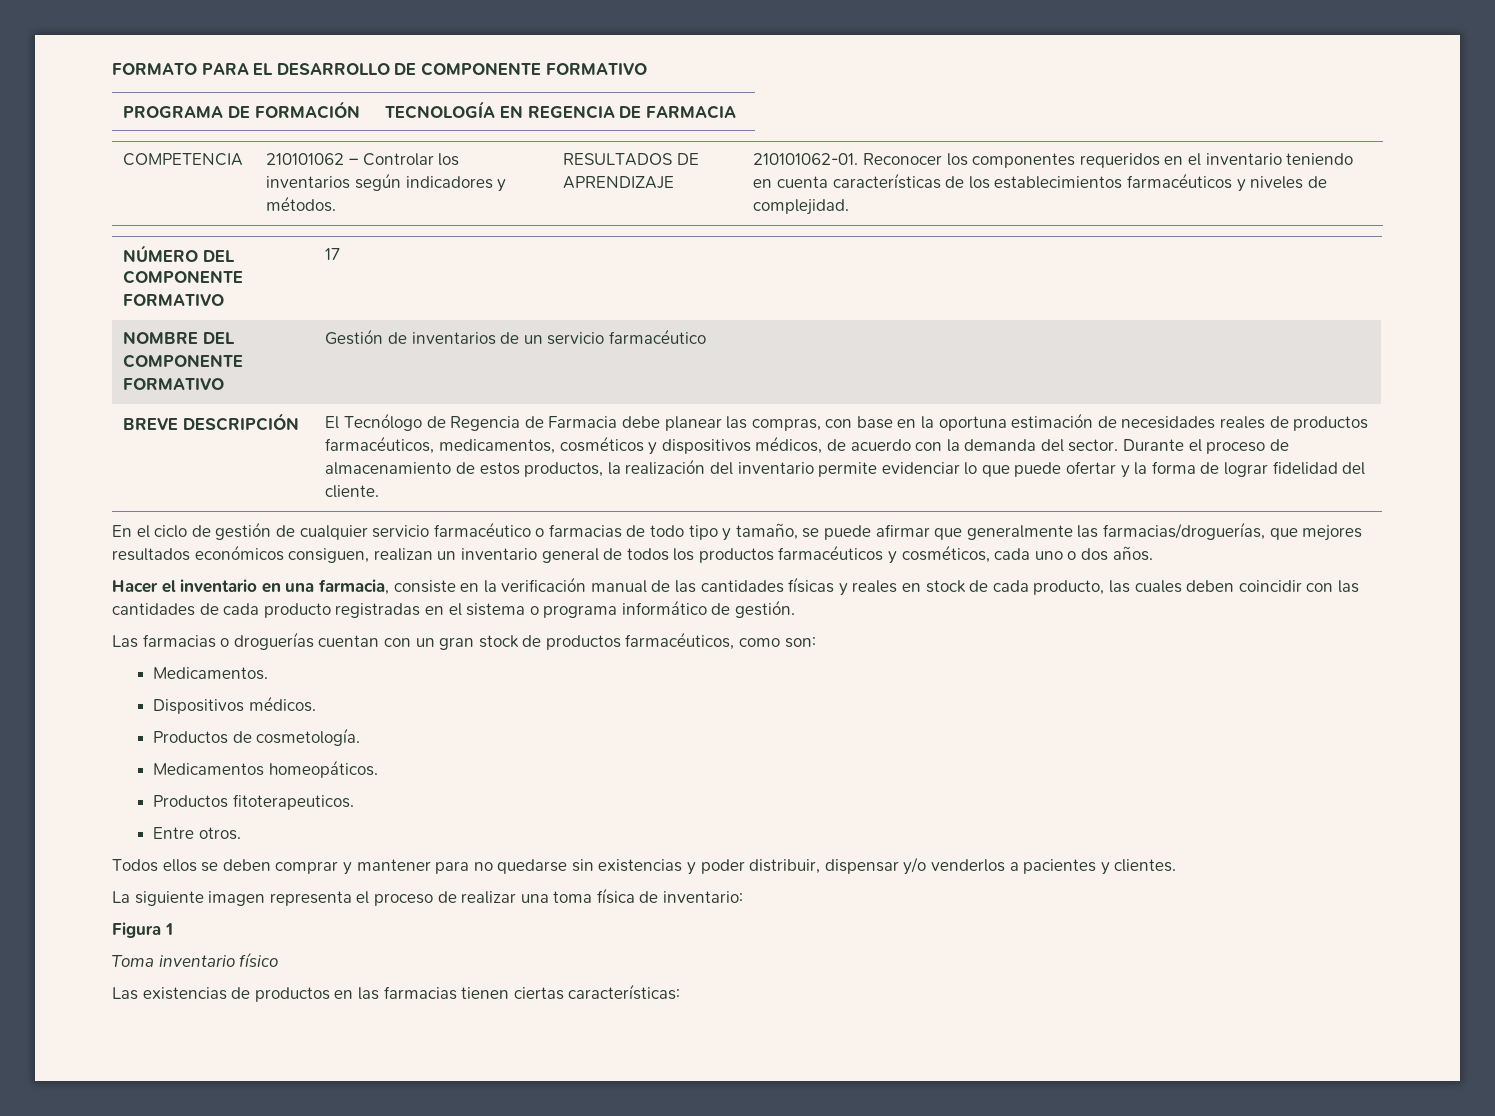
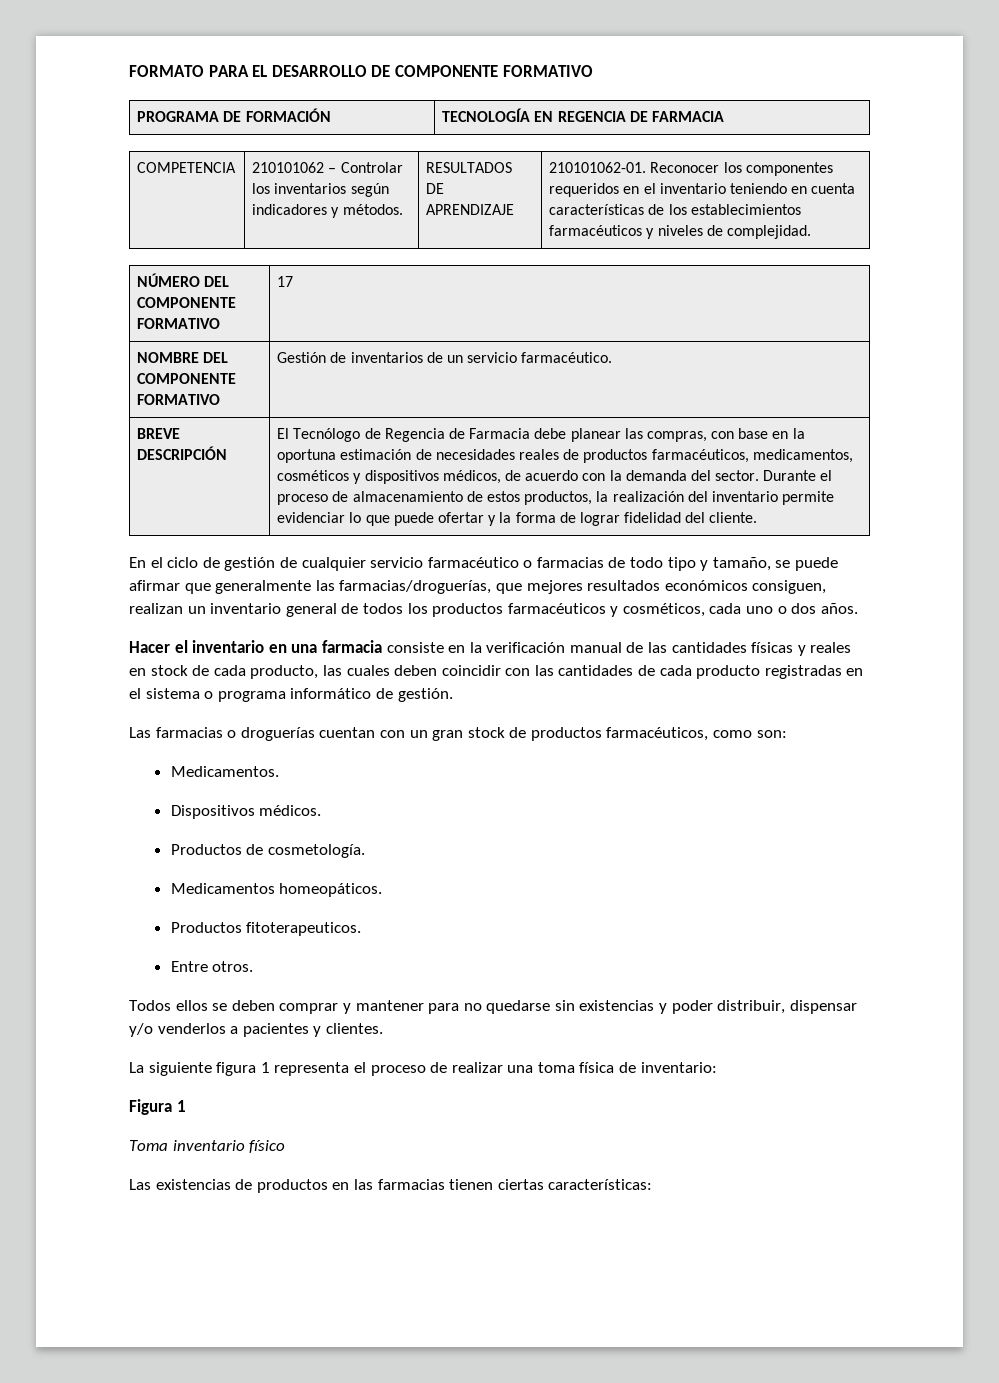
- NOMBRE DEL COMPONENTE FORMATIVO | Gestión de inventarios de un servicio farmacéutico
+ NOMBRE DEL COMPONENTE FORMATIVO | Gestión de inventarios de un servicio farmacéutico.
- Hacer el inventario en una farmacia, consiste en la verificación manual de las cantidades físicas y reales en stock de cada producto, las cuales deben coincidir con las cantidades de cada producto registradas en el sistema o programa informático de gestión.
+ Hacer el inventario en una farmacia consiste en la verificación manual de las cantidades físicas y reales en stock de cada producto, las cuales deben coincidir con las cantidades de cada producto registradas en el sistema o programa informático de gestión.
- La siguiente imagen representa el proceso de realizar una toma física de inventario:
+ La siguiente figura 1 representa el proceso de realizar una toma física de inventario:

